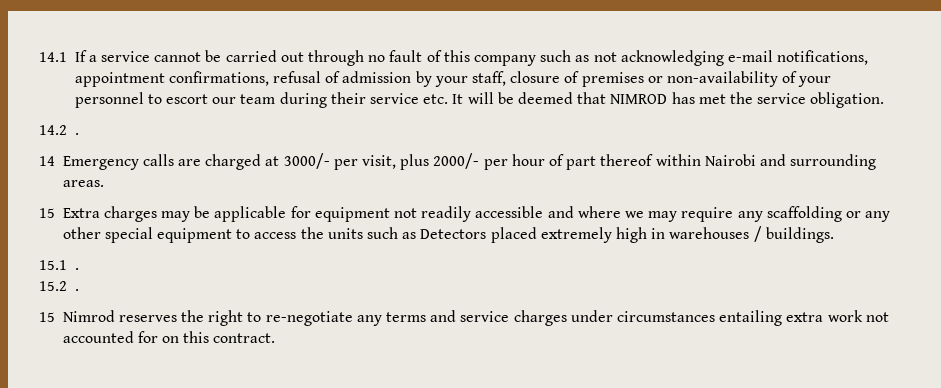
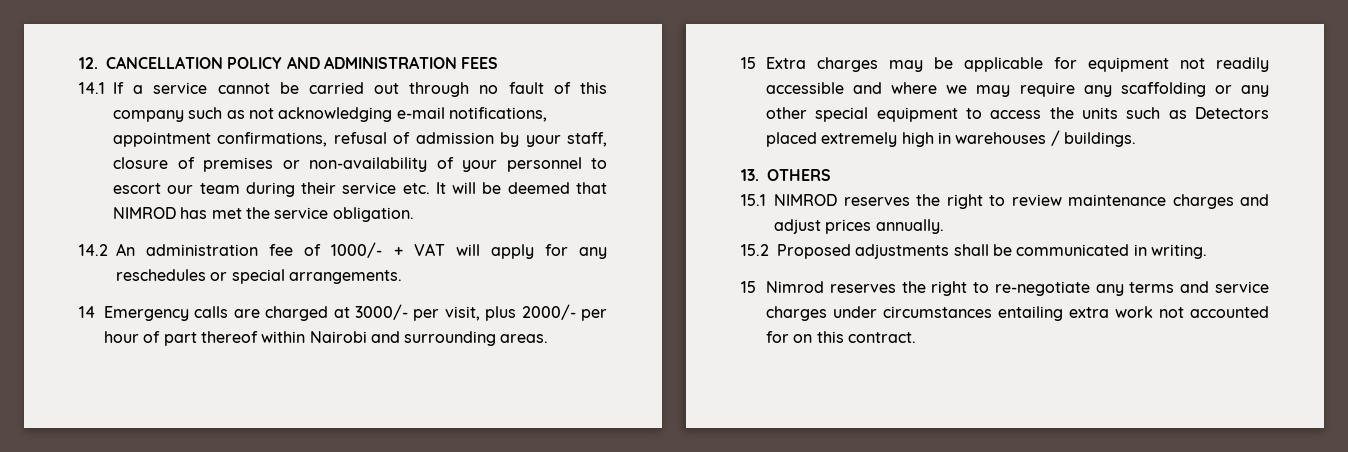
+ 12. CANCELLATION POLICY AND ADMINISTRATION FEES
- 14.2 .
+ 14.2 An administration fee of 1000/- + VAT will apply for any reschedules or special arrangements.
- 15.1 .
- 15.2 .
+ 13. OTHERS
+ 15.1 NIMROD reserves the right to review maintenance charges and adjust prices annually.
+ 15.2 Proposed adjustments shall be communicated in writing.

